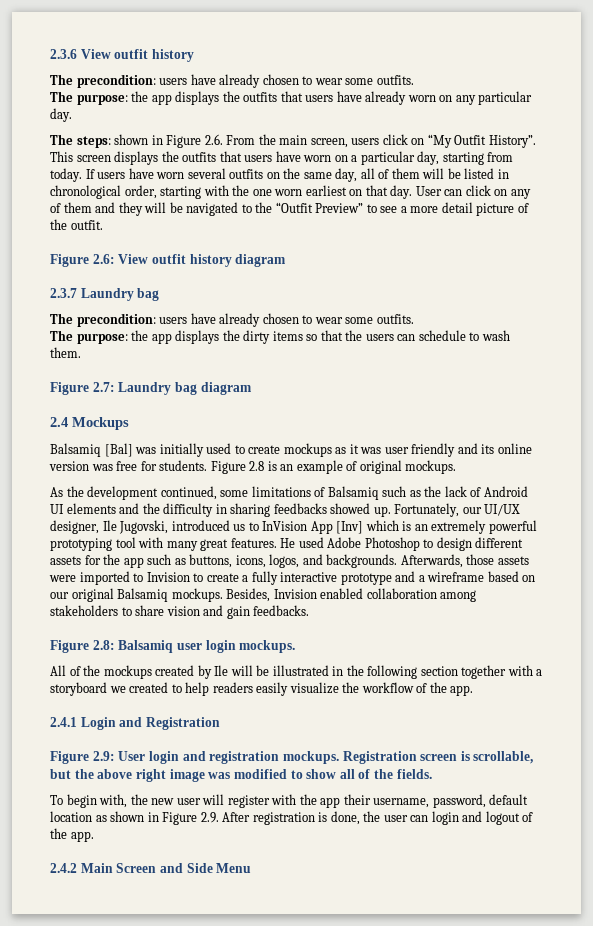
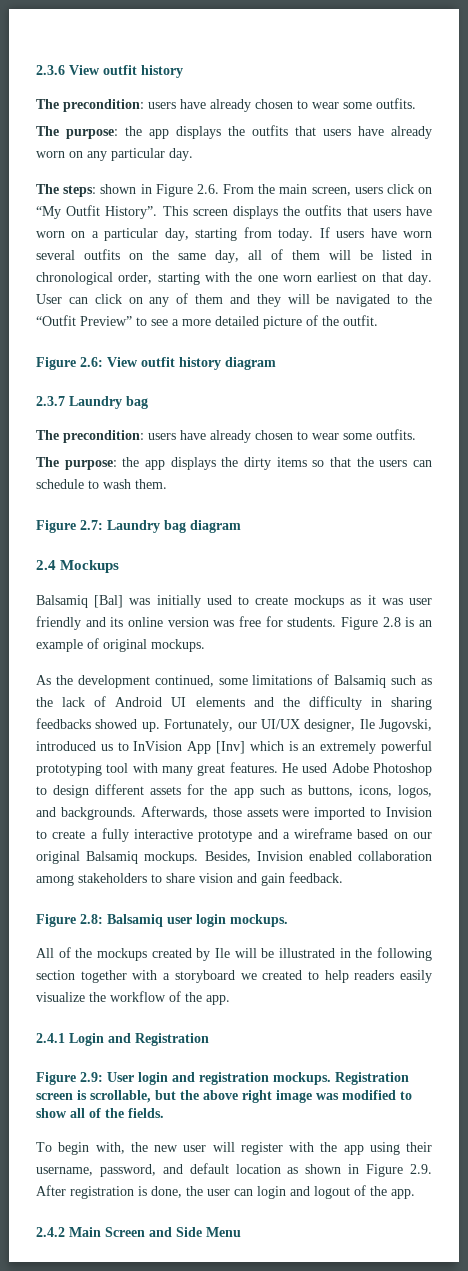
- User can click on any of them and they will be navigated to the “Outfit Preview” to see a more detail picture of the outfit.
+ User can click on any of them and they will be navigated to the “Outfit Preview” to see a more detailed picture of the outfit.
- Besides, Invision enabled collaboration among stakeholders to share vision and gain feedbacks.
+ Besides, Invision enabled collaboration among stakeholders to share vision and gain feedback.
- To begin with, the new user will register with the app their username, password, default location as shown in Figure 2.9. After registration is done, the user can login and logout of the app.
+ To begin with, the new user will register with the app using their username, password, and default location as shown in Figure 2.9. After registration is done, the user can login and logout of the app.

